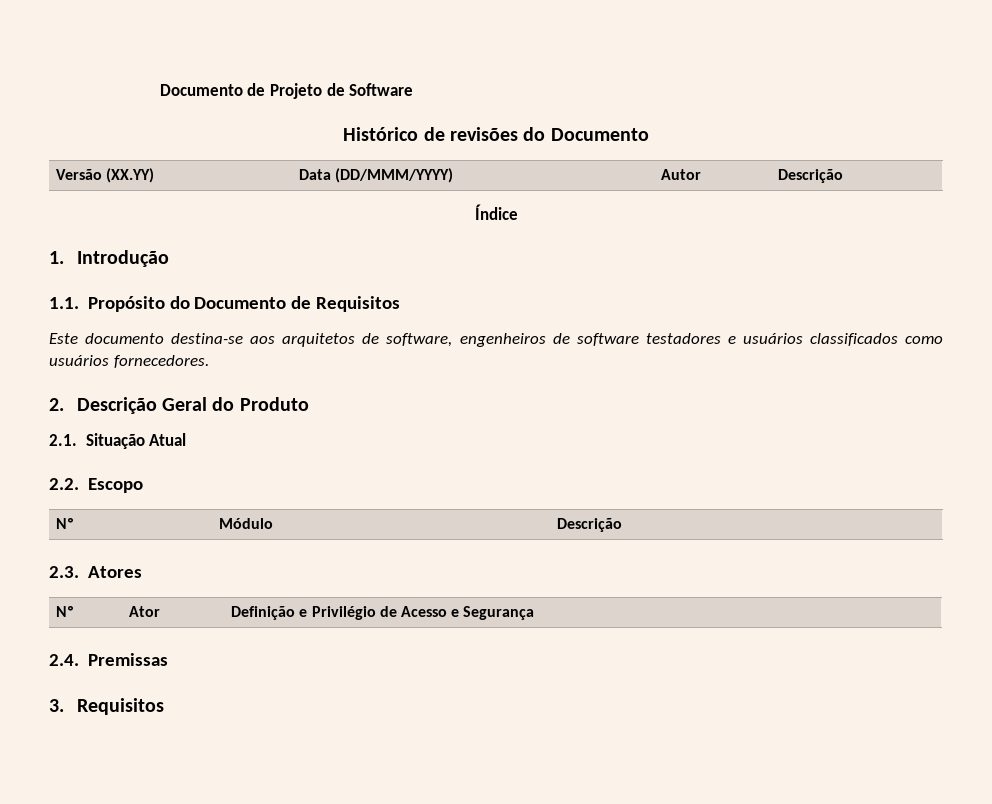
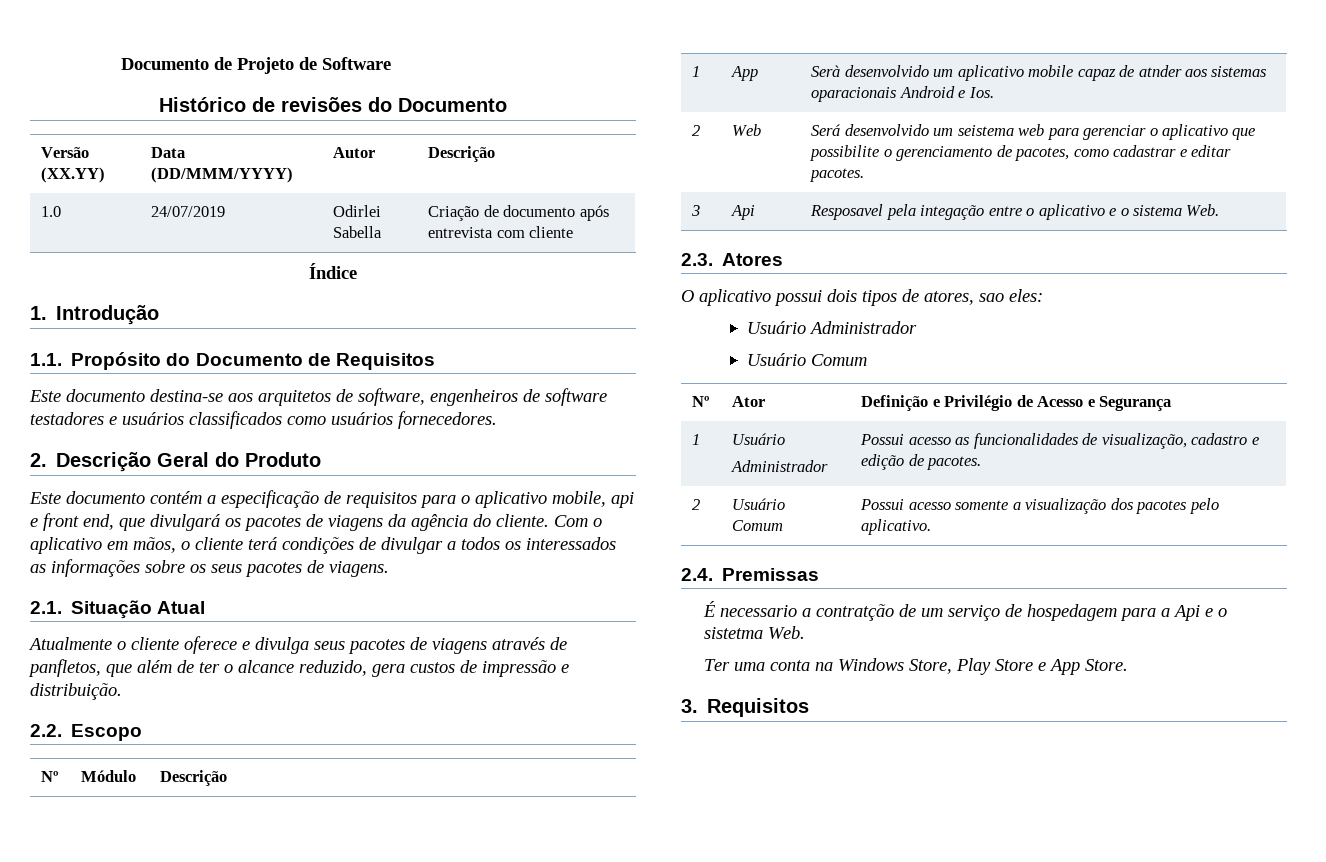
+ 1.0 | 24/07/2019 | Odirlei Sabella | Criação de documento após entrevista com cliente
+ Este documento contém a especificação de requisitos para o aplicativo mobile, api e front end, que divulgará os pacotes de viagens da agência do cliente. Com o aplicativo em mãos, o cliente terá condições de divulgar a todos os interessados as informações sobre os seus pacotes de viagens.
  2.1. Situação Atual
+ Atualmente o cliente oferece e divulga seus pacotes de viagens através de panfletos, que além de ter o alcance reduzido, gera custos de impressão e distribuição.
+ 1 | App | Serà desenvolvido um aplicativo mobile capaz de atnder aos sistemas oparacionais Android e Ios.
+ 2 | Web | Será desenvolvido um seistema web para gerenciar o aplicativo que possibilite o gerenciamento de pacotes, como cadastrar e editar pacotes.
+ 3 | Api | Resposavel pela integação entre o aplicativo e o sistema Web.
  2.3. Atores
+ O aplicativo possui dois tipos de atores, sao eles:
+ Usuário Administrador
+ Usuário Comum
+ 1 | Usuário
+ Administrador | Possui acesso as funcionalidades de visualização, cadastro e edição de pacotes.
+ 2 | Usuário Comum | Possui acesso somente a visualização dos pacotes pelo aplicativo.
  2.4. Premissas
+ É necessario a contratção de um serviço de hospedagem para a Api e o sistetma Web.
+ Ter uma conta na Windows Store, Play Store e App Store.

